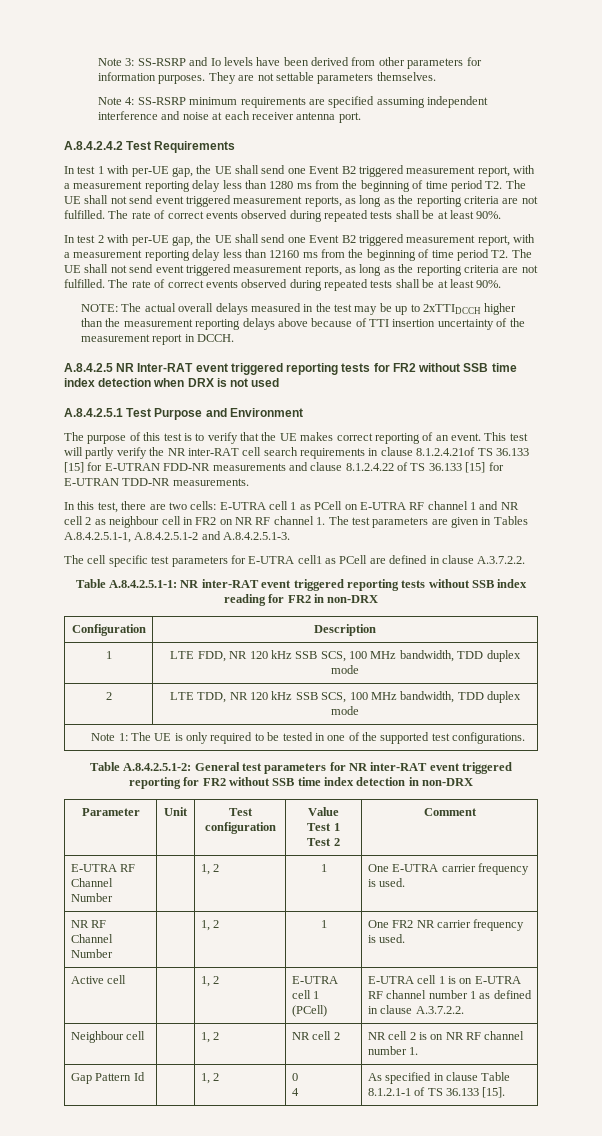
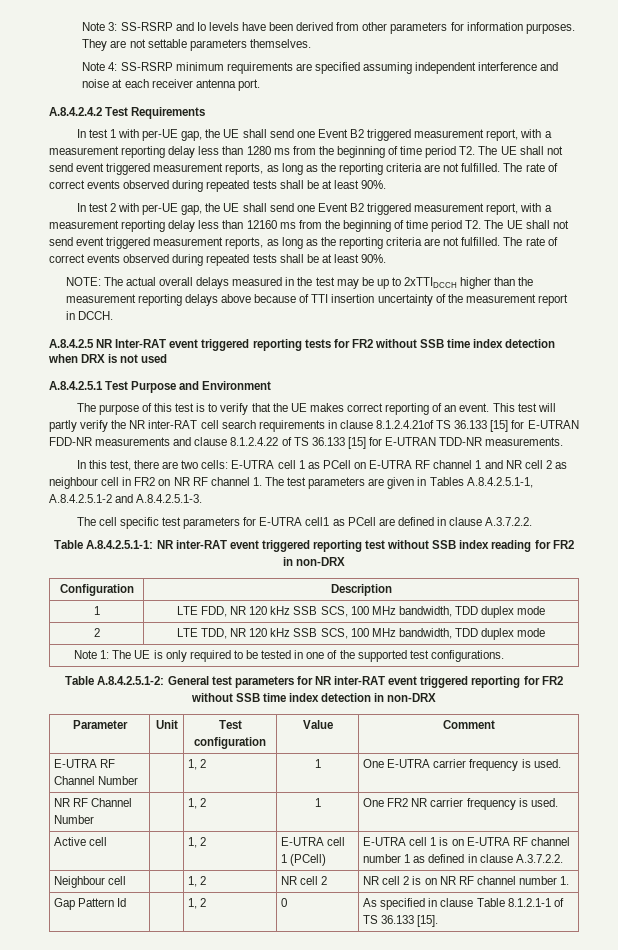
- Table A.8.4.2.5.1-1: NR inter-RAT event triggered reporting tests without SSB index reading for FR2 in non-DRX
+ Table A.8.4.2.5.1-1: NR inter-RAT event triggered reporting test without SSB index reading for FR2 in non-DRX
- Parameter | Unit | Test configuration | Value
- Test 1
- Test 2 | Comment
+ Parameter | Unit | Test configuration | Value | Comment
- Gap Pattern Id | | 1, 2 | 0
- 4 | As specified in clause Table 8.1.2.1-1 of TS 36.133 [15].
+ Gap Pattern Id | | 1, 2 | 0 | As specified in clause Table 8.1.2.1-1 of TS 36.133 [15].

